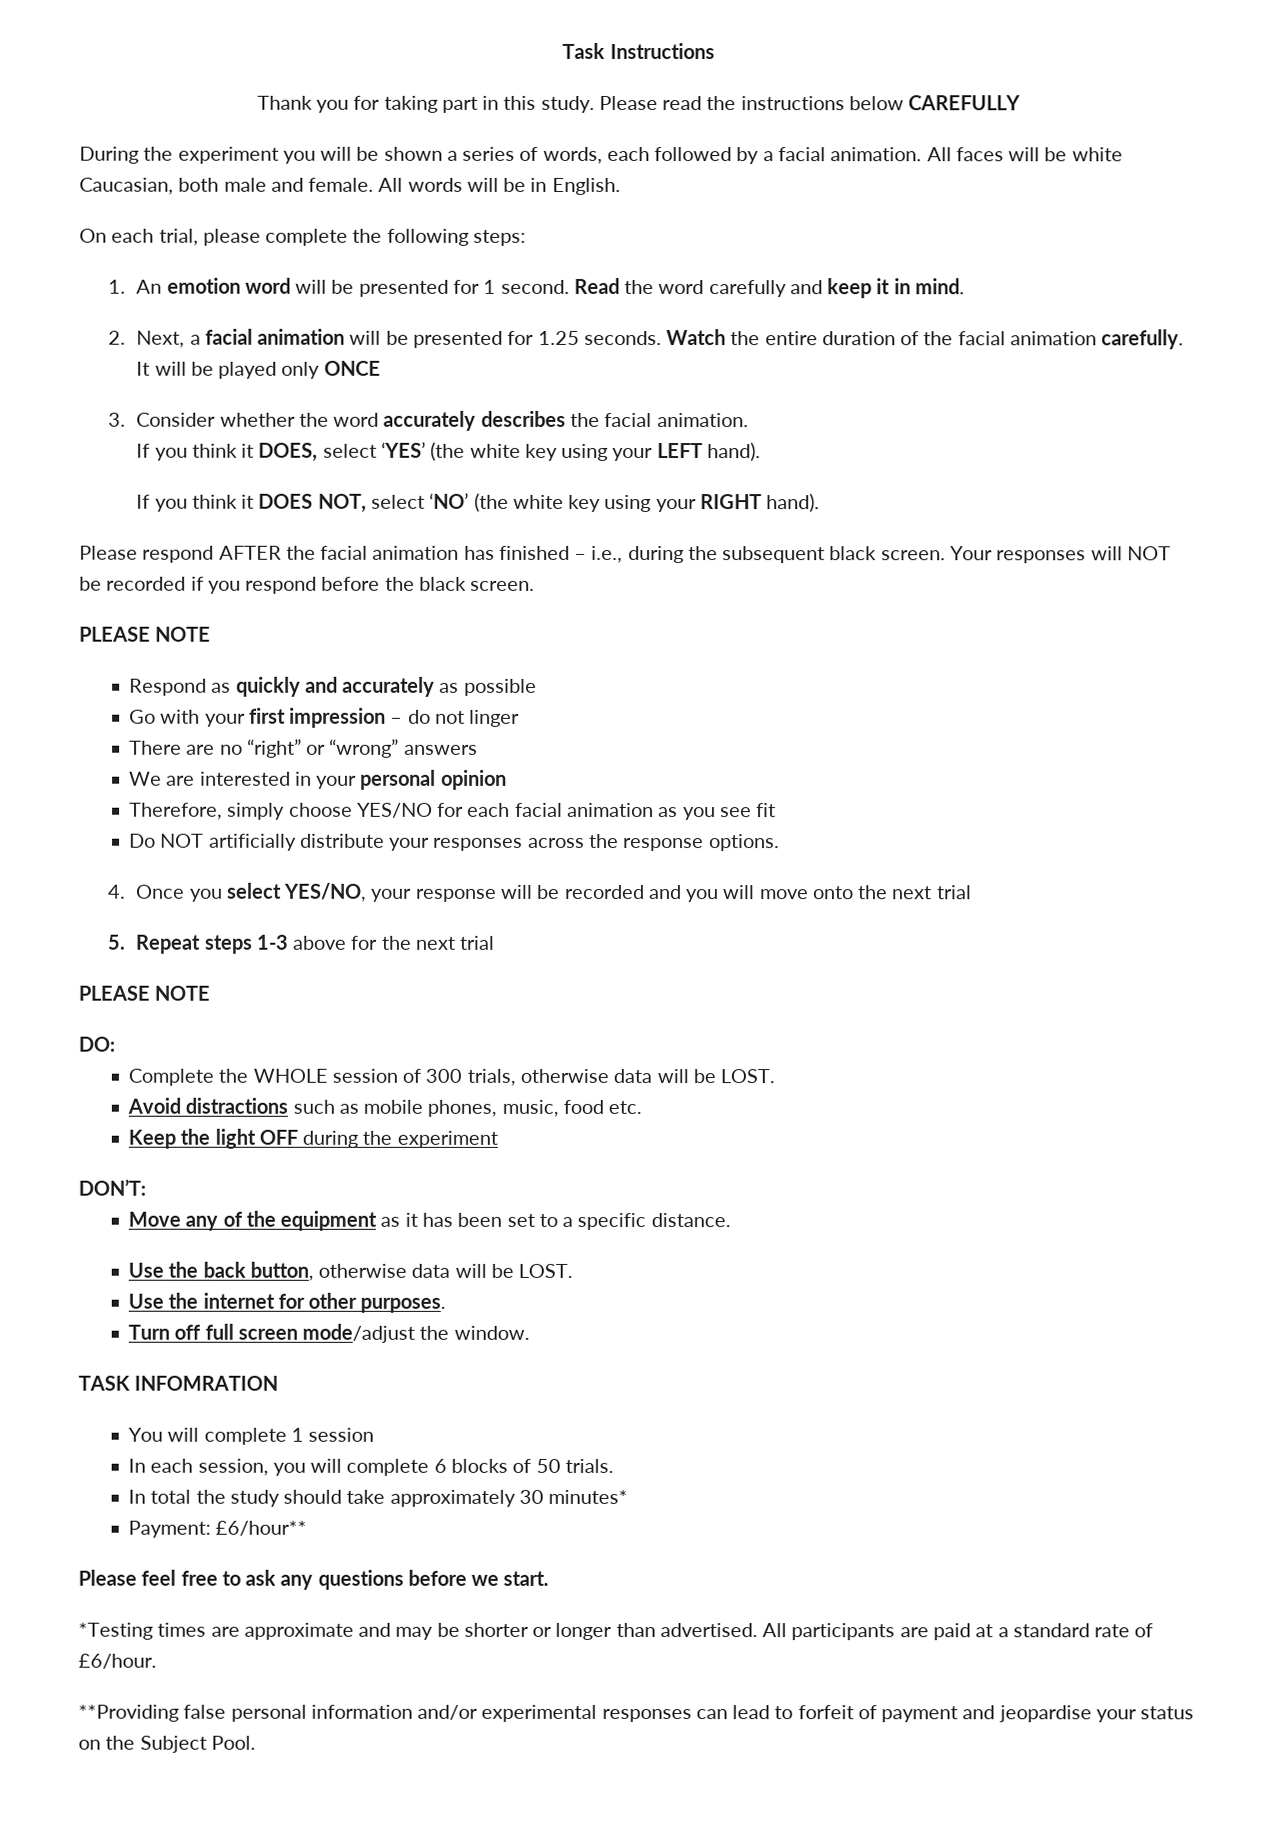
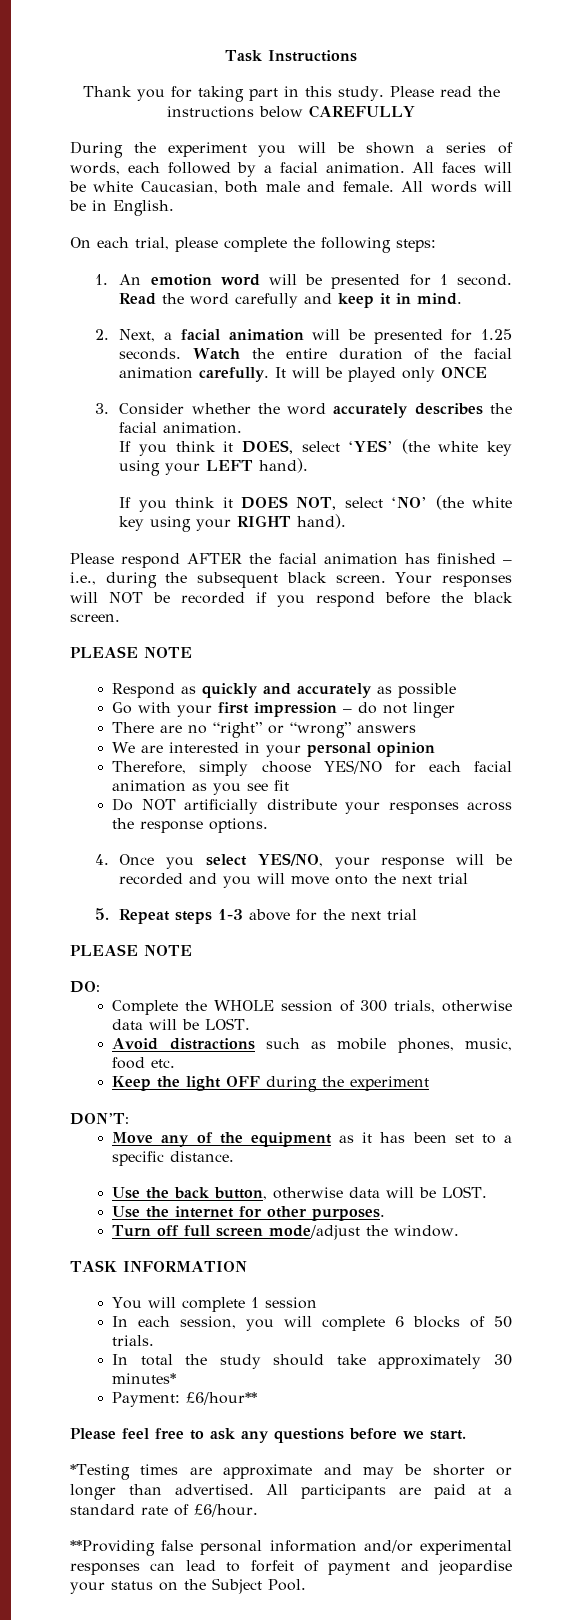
- TASK INFOMRATION
+ TASK INFORMATION

